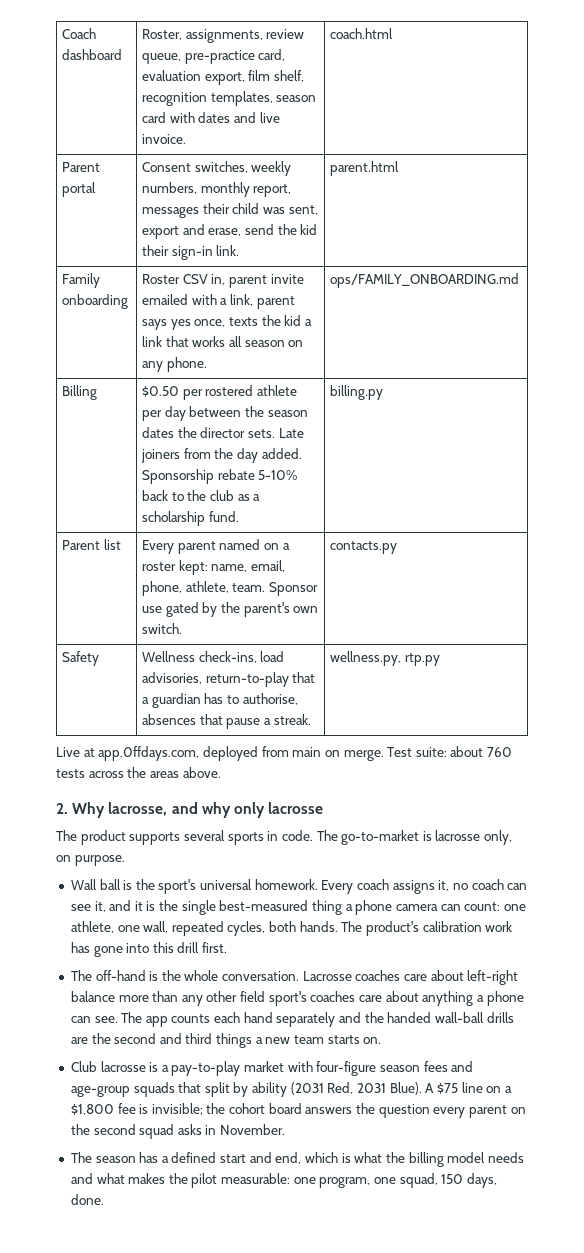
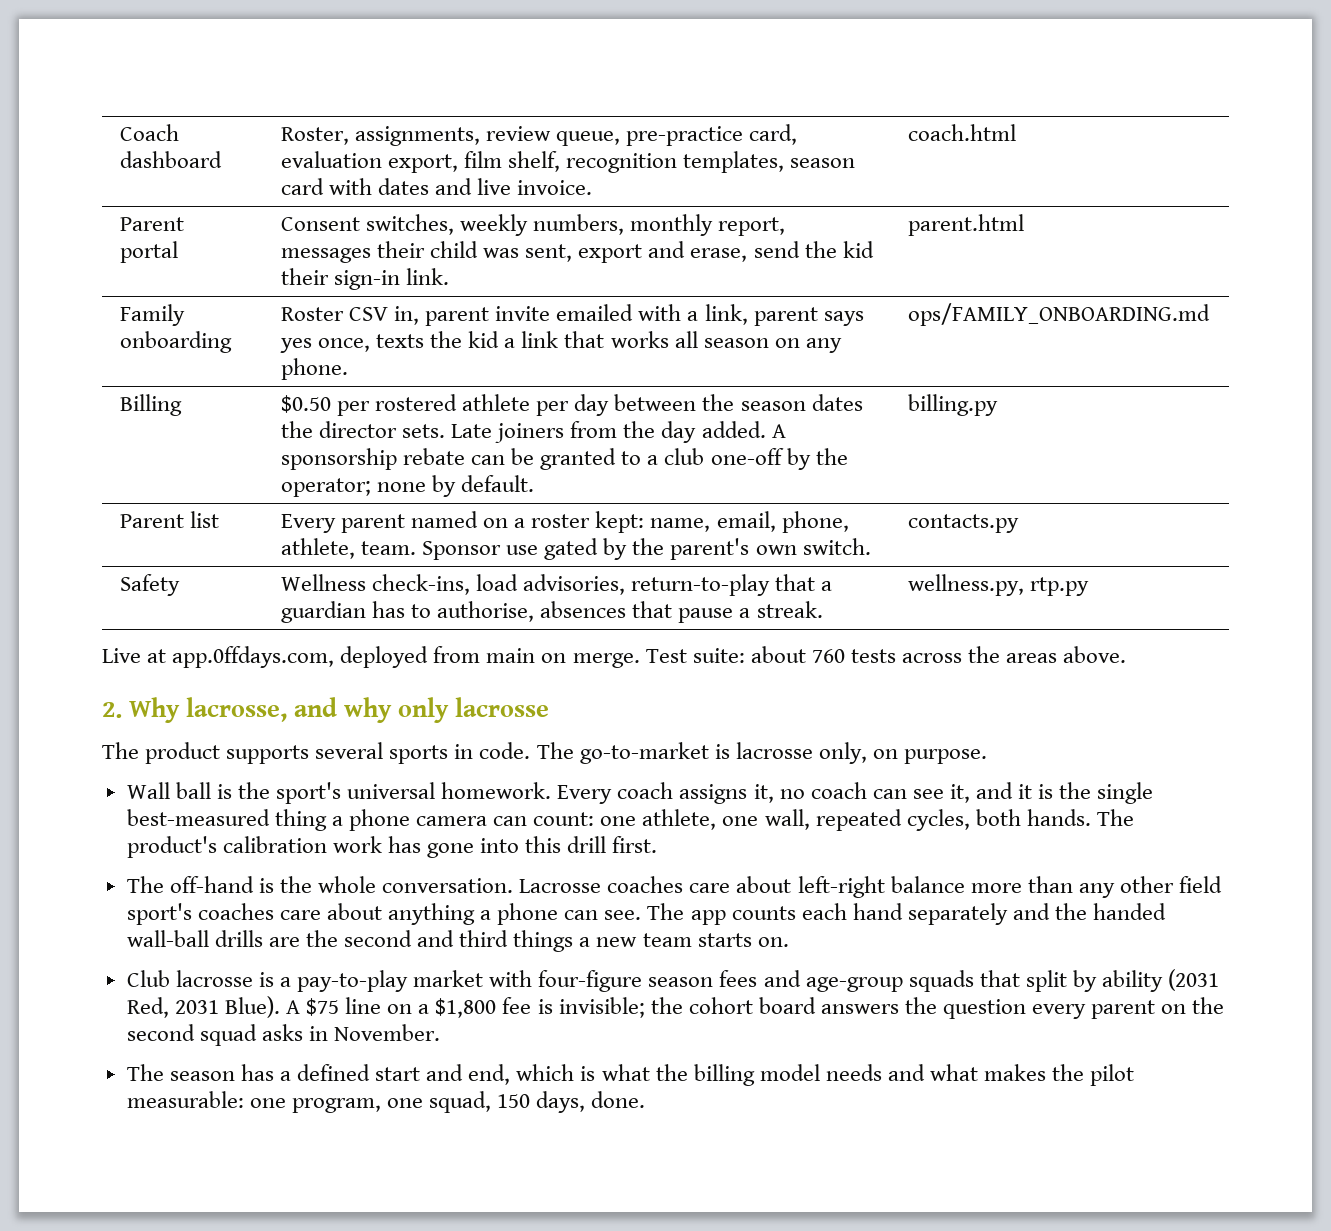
- Billing | $0.50 per rostered athlete per day between the season dates the director sets. Late joiners from the day added. Sponsorship rebate 5-10% back to the club as a scholarship fund. | billing.py
+ Billing | $0.50 per rostered athlete per day between the season dates the director sets. Late joiners from the day added. A sponsorship rebate can be granted to a club one-off by the operator; none by default. | billing.py

